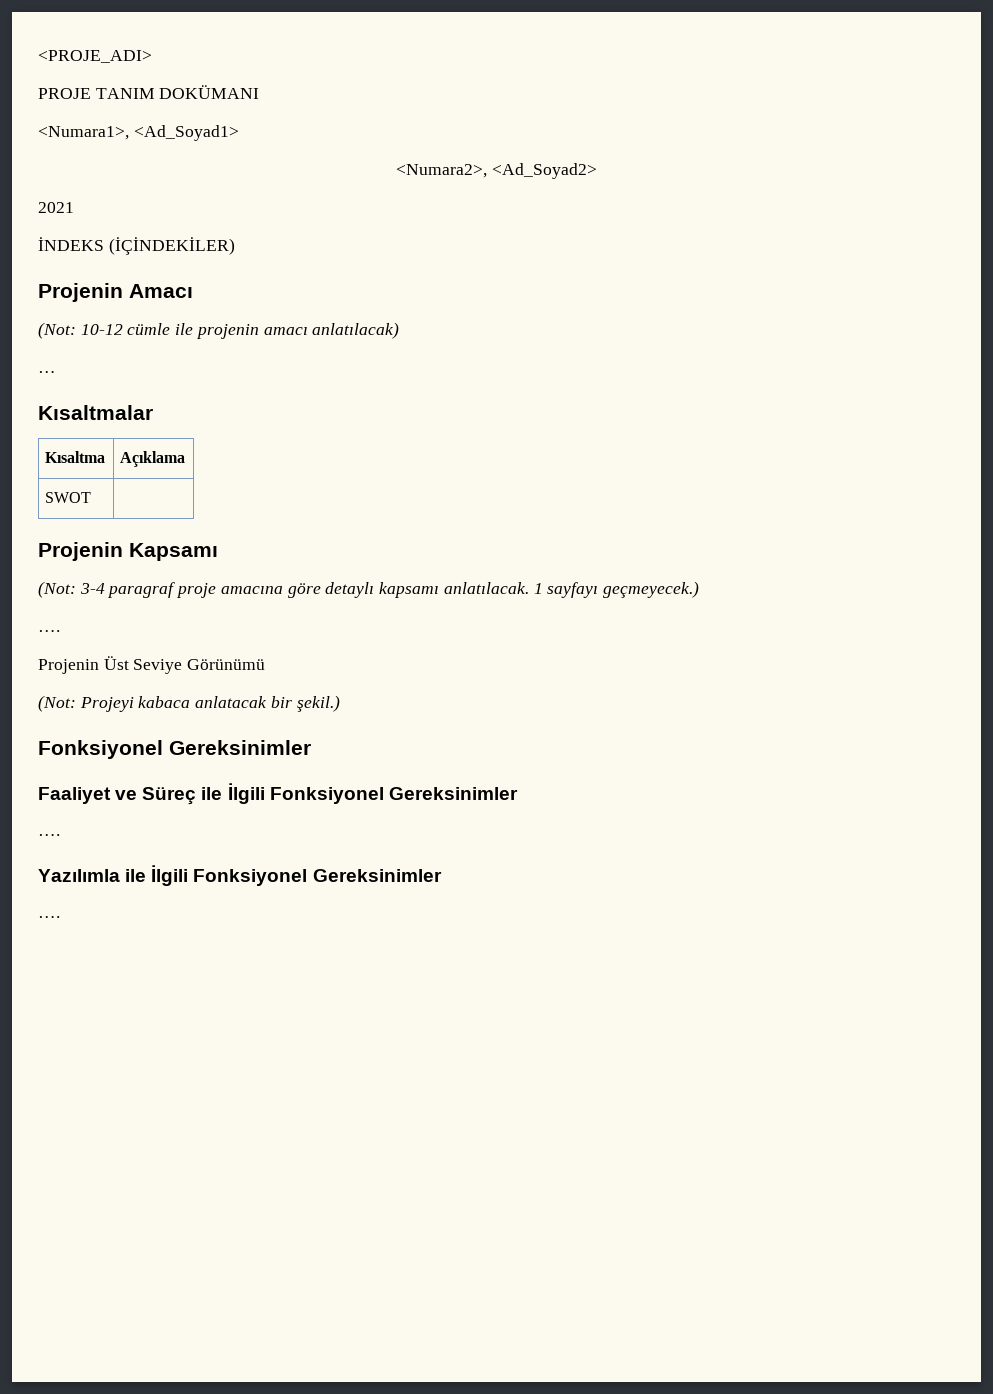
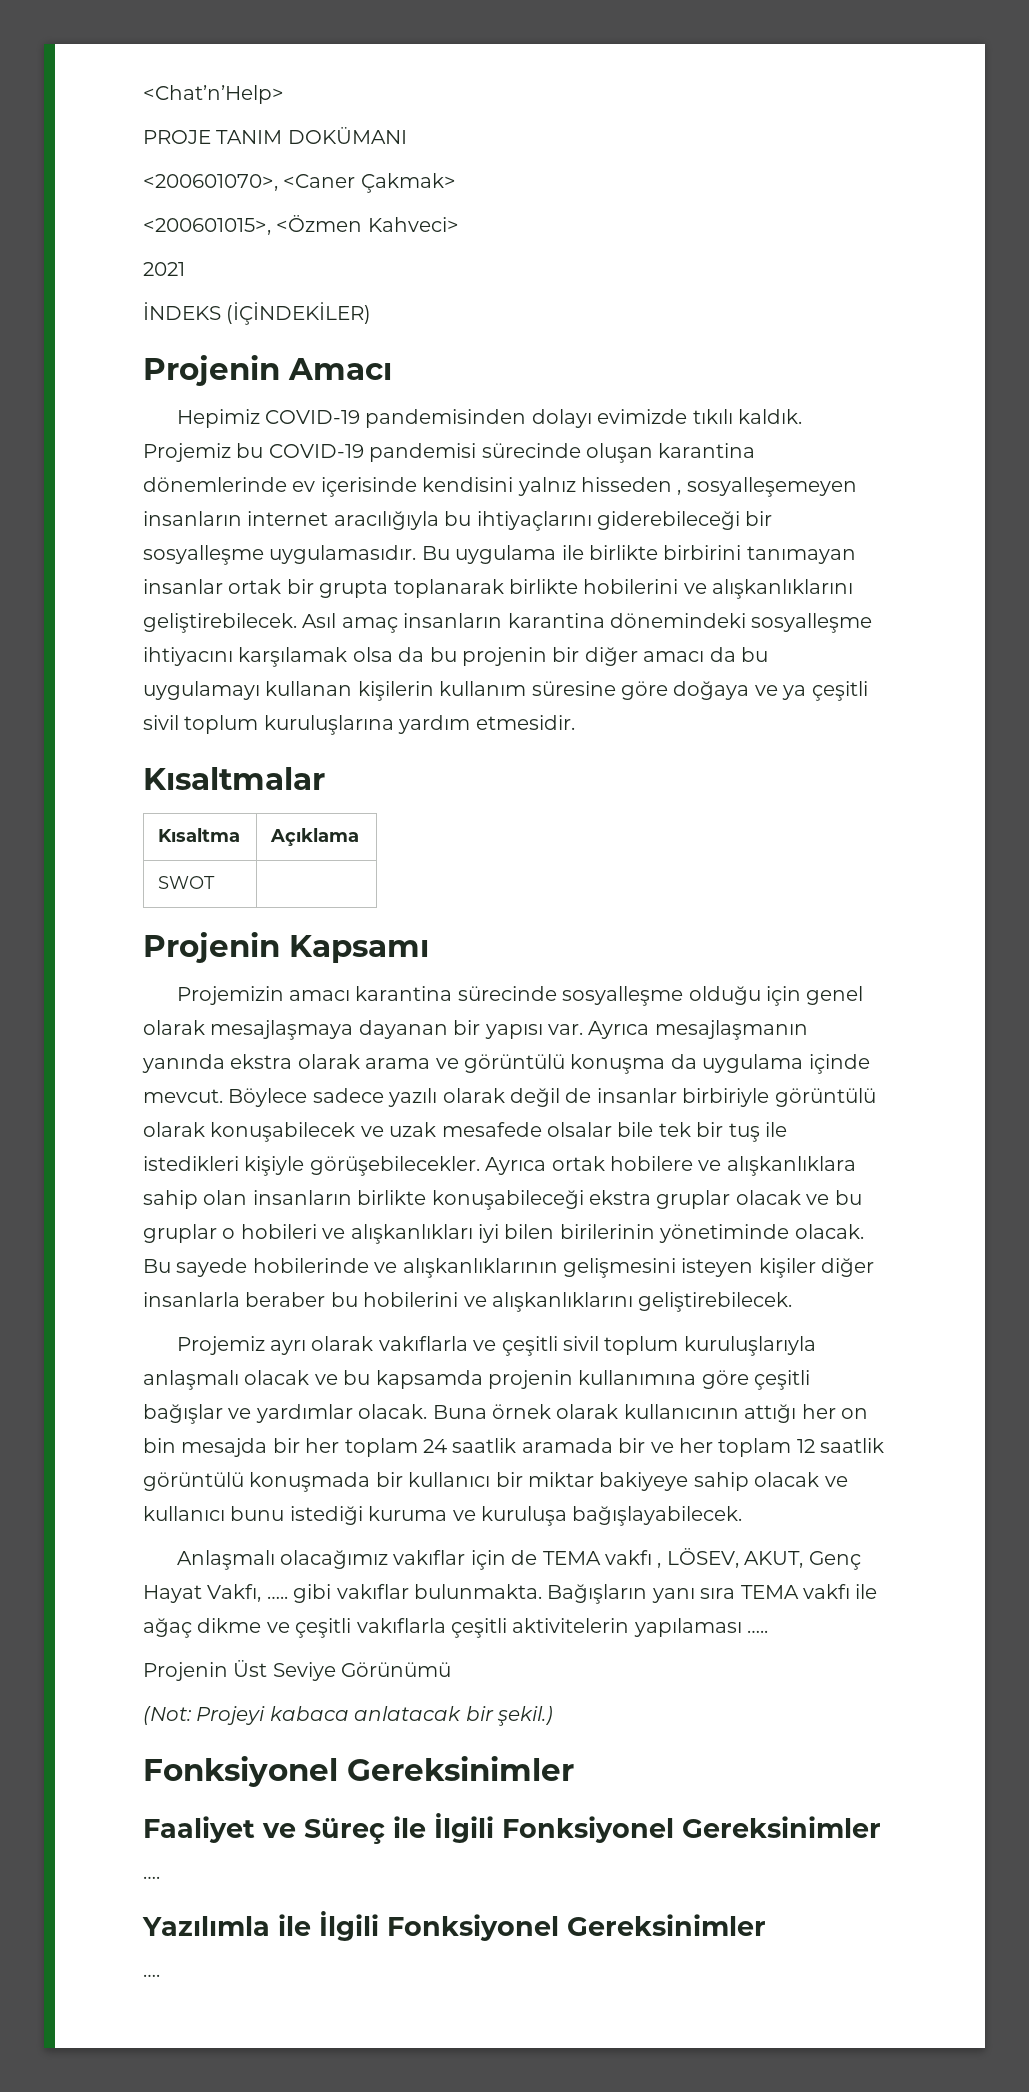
- <PROJE_ADI>
+ <Chat’n’Help>
- <Numara1>, <Ad_Soyad1>
- <Numara2>, <Ad_Soyad2>
+ <200601070>, <Caner Çakmak>
+ <200601015>, <Özmen Kahveci>
- (Not: 10-12 cümle ile projenin amacı anlatılacak)
- …
+ Hepimiz COVID-19 pandemisinden dolayı evimizde tıkılı kaldık. Projemiz bu COVID-19 pandemisi sürecinde oluşan karantina dönemlerinde ev içerisinde kendisini yalnız hisseden , sosyalleşemeyen insanların internet aracılığıyla bu ihtiyaçlarını giderebileceği bir sosyalleşme uygulamasıdır. Bu uygulama ile birlikte birbirini tanımayan insanlar ortak bir grupta toplanarak birlikte hobilerini ve alışkanlıklarını geliştirebilecek. Asıl amaç insanların karantina dönemindeki sosyalleşme ihtiyacını karşılamak olsa da bu projenin bir diğer amacı da bu uygulamayı kullanan kişilerin kullanım süresine göre doğaya ve ya çeşitli sivil toplum kuruluşlarına yardım etmesidir.
- (Not: 3-4 paragraf proje amacına göre detaylı kapsamı anlatılacak. 1 sayfayı geçmeyecek.)
- ….
+ Projemizin amacı karantina sürecinde sosyalleşme olduğu için genel olarak mesajlaşmaya dayanan bir yapısı var. Ayrıca mesajlaşmanın yanında ekstra olarak arama ve görüntülü konuşma da uygulama içinde mevcut. Böylece sadece yazılı olarak değil de insanlar birbiriyle görüntülü olarak konuşabilecek ve uzak mesafede olsalar bile tek bir tuş ile istedikleri kişiyle görüşebilecekler. Ayrıca ortak hobilere ve alışkanlıklara sahip olan insanların birlikte konuşabileceği ekstra gruplar olacak ve bu gruplar o hobileri ve alışkanlıkları iyi bilen birilerinin yönetiminde olacak. Bu sayede hobilerinde ve alışkanlıklarının gelişmesini isteyen kişiler diğer insanlarla beraber bu hobilerini ve alışkanlıklarını geliştirebilecek.
+ Projemiz ayrı olarak vakıflarla ve çeşitli sivil toplum kuruluşlarıyla anlaşmalı olacak ve bu kapsamda projenin kullanımına göre çeşitli bağışlar ve yardımlar olacak. Buna örnek olarak kullanıcının attığı her on bin mesajda bir her toplam 24 saatlik aramada bir ve her toplam 12 saatlik görüntülü konuşmada bir kullanıcı bir miktar bakiyeye sahip olacak ve kullanıcı bunu istediği kuruma ve kuruluşa bağışlayabilecek.
+ Anlaşmalı olacağımız vakıflar için de TEMA vakfı , LÖSEV, AKUT, Genç Hayat Vakfı, ….. gibi vakıflar bulunmakta. Bağışların yanı sıra TEMA vakfı ile ağaç dikme ve çeşitli vakıflarla çeşitli aktivitelerin yapılaması …..

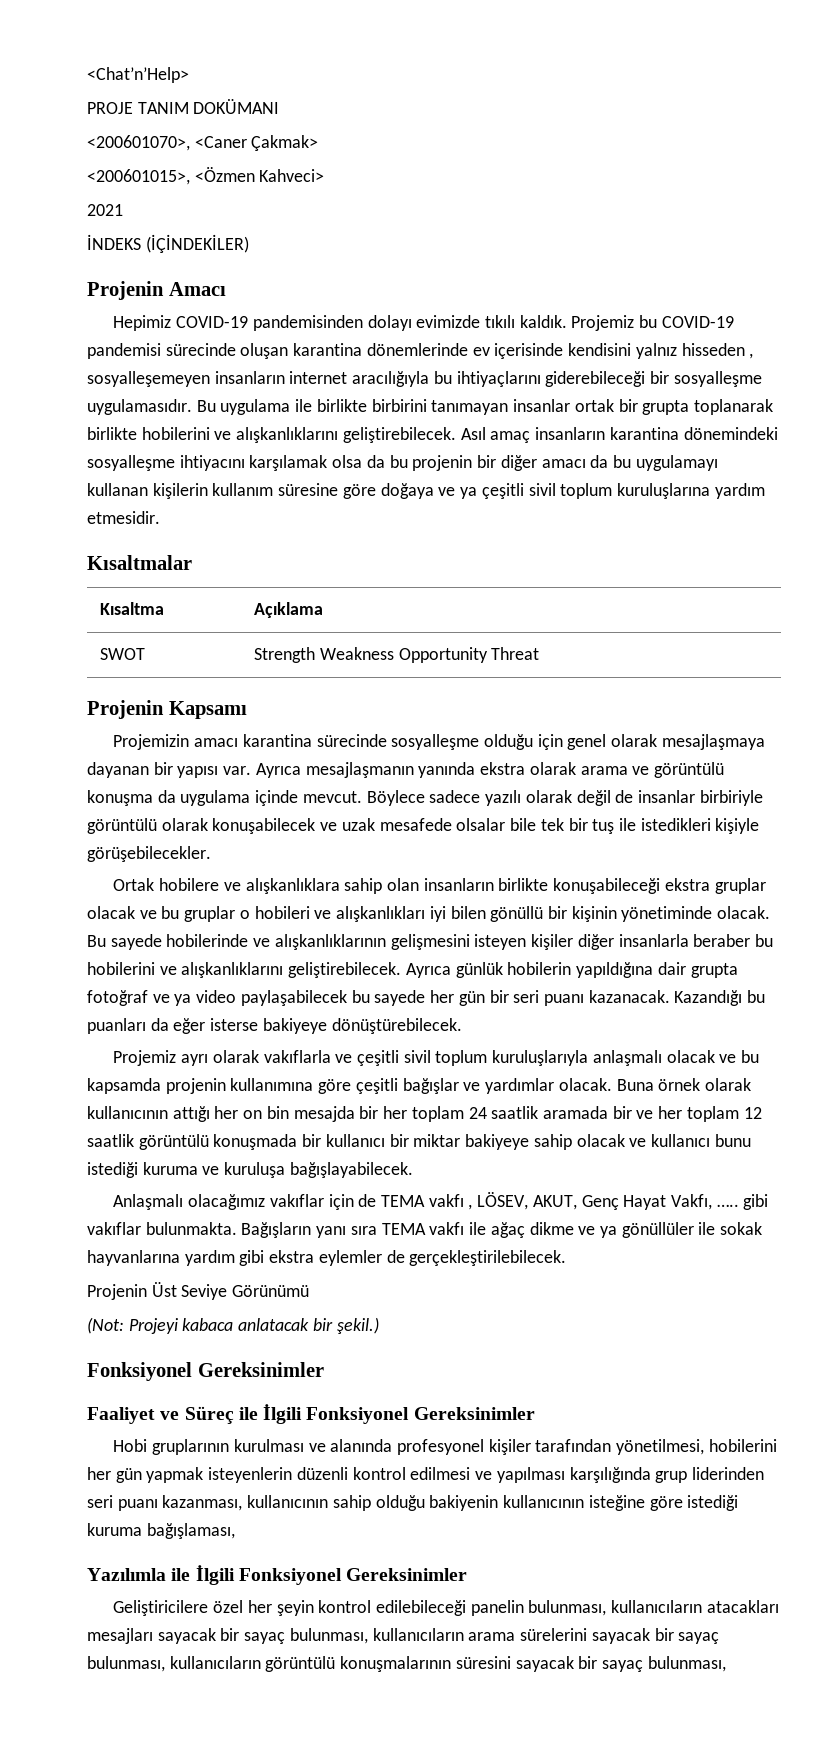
- SWOT |
+ SWOT | Strength Weakness Opportunity Threat
- Böylece sadece yazılı olarak değil de insanlar birbiriyle görüntülü olarak konuşabilecek ve uzak mesafede olsalar bile tek bir tuş ile istedikleri kişiyle görüşebilecekler. Ayrıca ortak hobilere ve alışkanlıklara sahip olan insanların birlikte konuşabileceği ekstra gruplar olacak ve bu gruplar o hobileri ve alışkanlıkları iyi bilen birilerinin yönetiminde olacak.
+ Böylece sadece yazılı olarak değil de insanlar birbiriyle görüntülü olarak konuşabilecek ve uzak mesafede olsalar bile tek bir tuş ile istedikleri kişiyle görüşebilecekler.
+ Ortak hobilere ve alışkanlıklara sahip olan insanların birlikte konuşabileceği ekstra gruplar olacak ve bu gruplar o hobileri ve alışkanlıkları iyi bilen gönüllü bir kişinin yönetiminde olacak.
+ Ayrıca günlük hobilerin yapıldığına dair grupta fotoğraf ve ya video paylaşabilecek bu sayede her gün bir seri puanı kazanacak. Kazandığı bu puanları da eğer isterse bakiyeye dönüştürebilecek.
- Bağışların yanı sıra TEMA vakfı ile ağaç dikme ve çeşitli vakıflarla çeşitli aktivitelerin yapılaması …..
+ Bağışların yanı sıra TEMA vakfı ile ağaç dikme ve ya gönüllüler ile sokak hayvanlarına yardım gibi ekstra eylemler de gerçekleştirilebilecek.
  Faaliyet ve Süreç ile İlgili Fonksiyonel Gereksinimler
- ….
+ Hobi gruplarının kurulması ve alanında profesyonel kişiler tarafından yönetilmesi, hobilerini her gün yapmak isteyenlerin düzenli kontrol edilmesi ve yapılması karşılığında grup liderinden seri puanı kazanması, kullanıcının sahip olduğu bakiyenin kullanıcının isteğine göre istediği kuruma bağışlaması,
  Yazılımla ile İlgili Fonksiyonel Gereksinimler
- ….
+ Geliştiricilere özel her şeyin kontrol edilebileceği panelin bulunması, kullanıcıların atacakları mesajları sayacak bir sayaç bulunması, kullanıcıların arama sürelerini sayacak bir sayaç bulunması, kullanıcıların görüntülü konuşmalarının süresini sayacak bir sayaç bulunması,

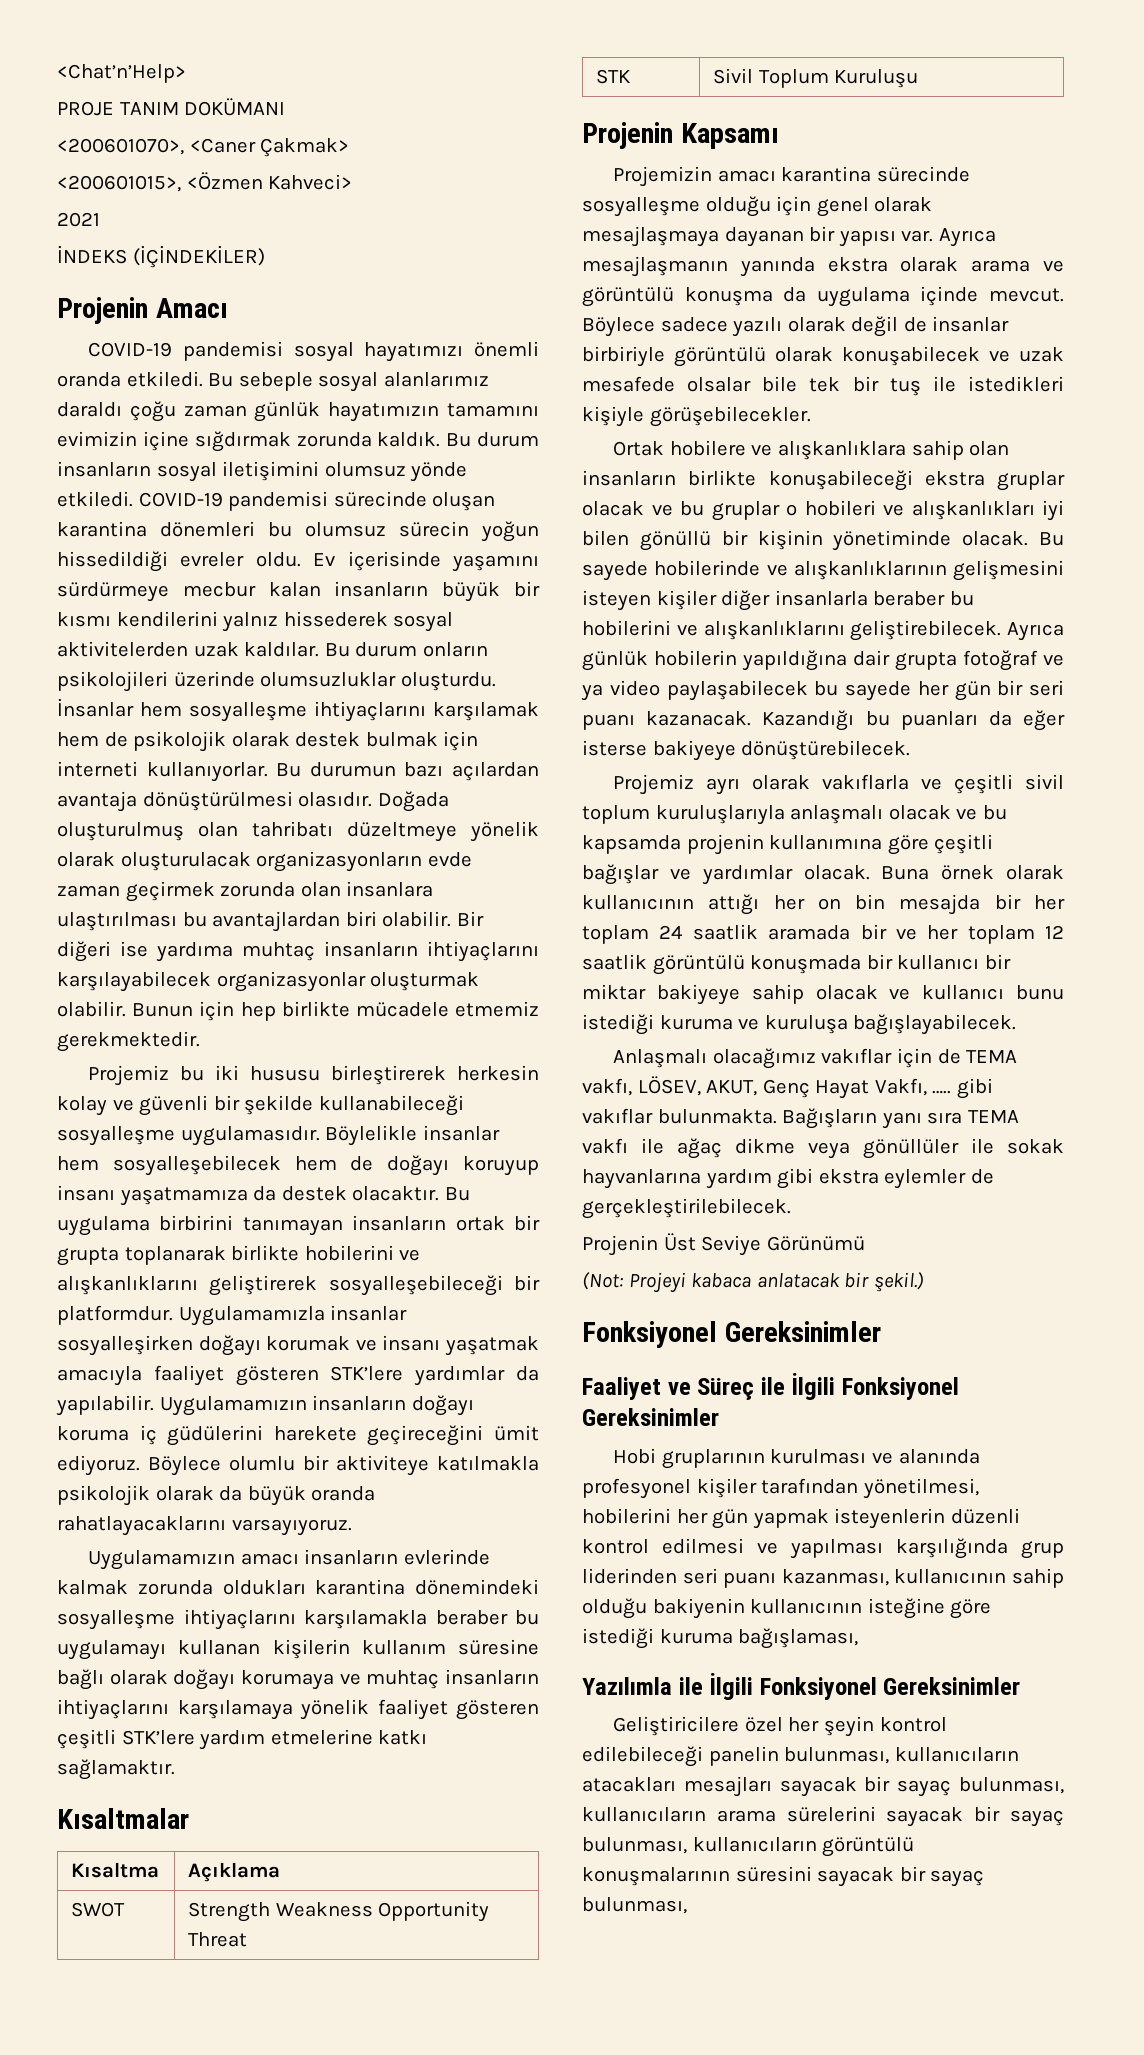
- Hepimiz COVID-19 pandemisinden dolayı evimizde tıkılı kaldık. Projemiz bu COVID-19 pandemisi sürecinde oluşan karantina dönemlerinde ev içerisinde kendisini yalnız hisseden , sosyalleşemeyen insanların internet aracılığıyla bu ihtiyaçlarını giderebileceği bir sosyalleşme uygulamasıdır. Bu uygulama ile birlikte birbirini tanımayan insanlar ortak bir grupta toplanarak birlikte hobilerini ve alışkanlıklarını geliştirebilecek. Asıl amaç insanların karantina dönemindeki sosyalleşme ihtiyacını karşılamak olsa da bu projenin bir diğer amacı da bu uygulamayı kullanan kişilerin kullanım süresine göre doğaya ve ya çeşitli sivil toplum kuruluşlarına yardım etmesidir.
+ COVID-19 pandemisi sosyal hayatımızı önemli oranda etkiledi. Bu sebeple sosyal alanlarımız daraldı çoğu zaman günlük hayatımızın tamamını evimizin içine sığdırmak zorunda kaldık. Bu durum insanların sosyal iletişimini olumsuz yönde etkiledi. COVID-19 pandemisi sürecinde oluşan karantina dönemleri bu olumsuz sürecin yoğun hissedildiği evreler oldu. Ev içerisinde yaşamını sürdürmeye mecbur kalan insanların büyük bir kısmı kendilerini yalnız hissederek sosyal aktivitelerden uzak kaldılar. Bu durum onların psikolojileri üzerinde olumsuzluklar oluşturdu. İnsanlar hem sosyalleşme ihtiyaçlarını karşılamak hem de psikolojik olarak destek bulmak için interneti kullanıyorlar. Bu durumun bazı açılardan avantaja dönüştürülmesi olasıdır. Doğada oluşturulmuş olan tahribatı düzeltmeye yönelik olarak oluşturulacak organizasyonların evde zaman geçirmek zorunda olan insanlara ulaştırılması bu avantajlardan biri olabilir. Bir diğeri ise yardıma muhtaç insanların ihtiyaçlarını karşılayabilecek organizasyonlar oluşturmak olabilir. Bunun için hep birlikte mücadele etmemiz gerekmektedir.
+ Projemiz bu iki hususu birleştirerek herkesin kolay ve güvenli bir şekilde kullanabileceği sosyalleşme uygulamasıdır. Böylelikle insanlar hem sosyalleşebilecek hem de doğayı koruyup insanı yaşatmamıza da destek olacaktır. Bu uygulama birbirini tanımayan insanların ortak bir grupta toplanarak birlikte hobilerini ve alışkanlıklarını geliştirerek sosyalleşebileceği bir platformdur. Uygulamamızla insanlar sosyalleşirken doğayı korumak ve insanı yaşatmak amacıyla faaliyet gösteren STK’lere yardımlar da yapılabilir. Uygulamamızın insanların doğayı koruma iç güdülerini harekete geçireceğini ümit ediyoruz. Böylece olumlu bir aktiviteye katılmakla psikolojik olarak da büyük oranda rahatlayacaklarını varsayıyoruz.
+ Uygulamamızın amacı insanların evlerinde kalmak zorunda oldukları karantina dönemindeki sosyalleşme ihtiyaçlarını karşılamakla beraber bu uygulamayı kullanan kişilerin kullanım süresine bağlı olarak doğayı korumaya ve muhtaç insanların ihtiyaçlarını karşılamaya yönelik faaliyet gösteren çeşitli STK’lere yardım etmelerine katkı sağlamaktır.
+ STK | Sivil Toplum Kuruluşu
- Anlaşmalı olacağımız vakıflar için de TEMA vakfı , LÖSEV, AKUT, Genç Hayat Vakfı, ….. gibi vakıflar bulunmakta.
+ Anlaşmalı olacağımız vakıflar için de TEMA vakfı, LÖSEV, AKUT, Genç Hayat Vakfı, ….. gibi vakıflar bulunmakta.
- Bağışların yanı sıra TEMA vakfı ile ağaç dikme ve ya gönüllüler ile sokak hayvanlarına yardım gibi ekstra eylemler de gerçekleştirilebilecek.
+ Bağışların yanı sıra TEMA vakfı ile ağaç dikme veya gönüllüler ile sokak hayvanlarına yardım gibi ekstra eylemler de gerçekleştirilebilecek.

